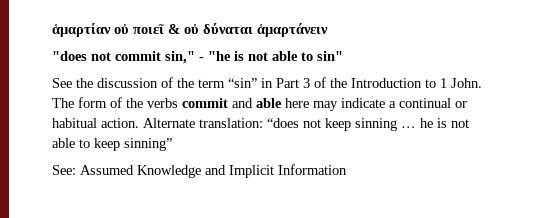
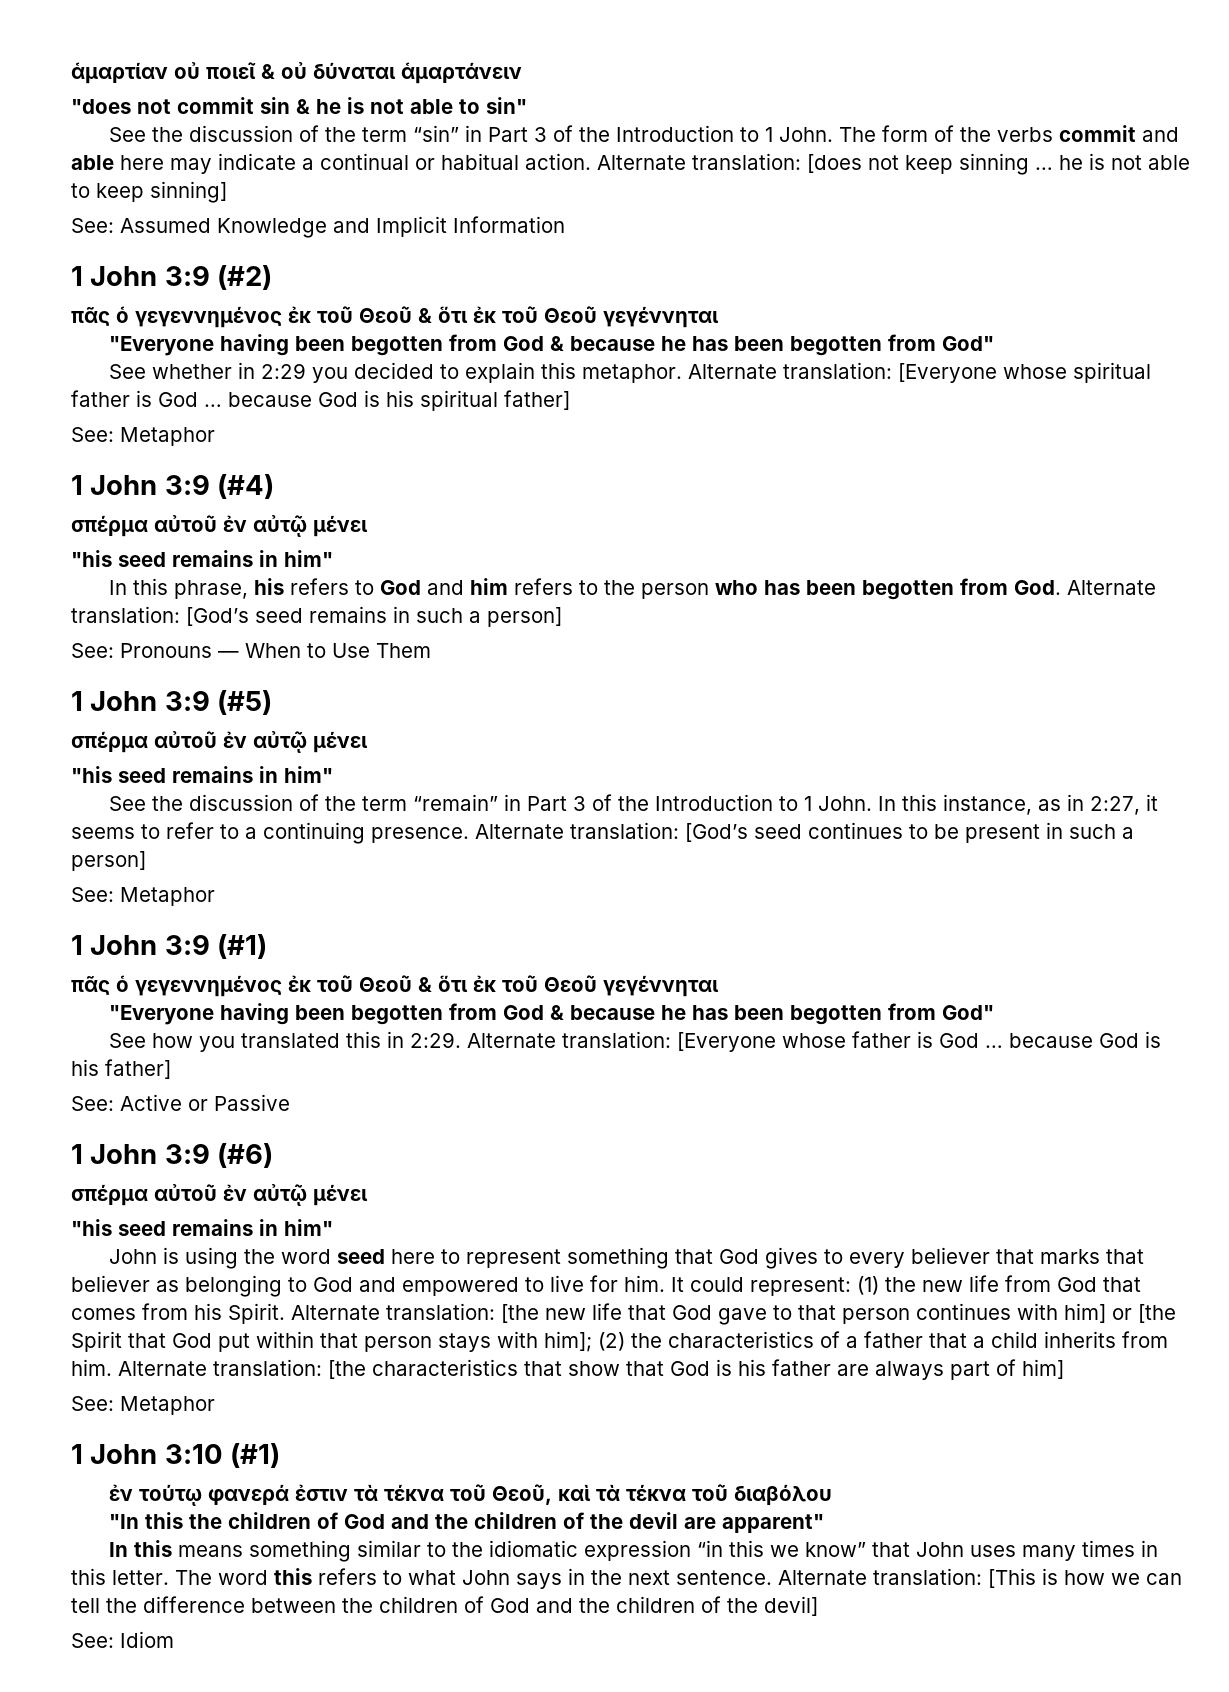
- "does not commit sin," - "he is not able to sin"
+ "does not commit sin & he is not able to sin"
- Alternate translation: “does not keep sinning … he is not able to keep sinning”
+ Alternate translation: [does not keep sinning … he is not able to keep sinning]
+ 1 John 3:9 (#2)
+ πᾶς ὁ γεγεννημένος ἐκ τοῦ Θεοῦ & ὅτι ἐκ τοῦ Θεοῦ γεγέννηται
+ "Everyone having been begotten from God & because he has been begotten from God"
+ See whether in 2:29 you decided to explain this metaphor. Alternate translation: [Everyone whose spiritual father is God … because God is his spiritual father]
+ See: Metaphor
+ 1 John 3:9 (#4)
+ σπέρμα αὐτοῦ ἐν αὐτῷ μένει
+ "his seed remains in him"
+ In this phrase, his refers to God and him refers to the person who has been begotten from God. Alternate translation: [God’s seed remains in such a person]
+ See: Pronouns — When to Use Them
+ 1 John 3:9 (#5)
+ σπέρμα αὐτοῦ ἐν αὐτῷ μένει
+ "his seed remains in him"
+ See the discussion of the term “remain” in Part 3 of the Introduction to 1 John. In this instance, as in 2:27, it seems to refer to a continuing presence. Alternate translation: [God’s seed continues to be present in such a person]
+ See: Metaphor
+ 1 John 3:9 (#1)
+ πᾶς ὁ γεγεννημένος ἐκ τοῦ Θεοῦ & ὅτι ἐκ τοῦ Θεοῦ γεγέννηται
+ "Everyone having been begotten from God & because he has been begotten from God"
+ See how you translated this in 2:29. Alternate translation: [Everyone whose father is God … because God is his father]
+ See: Active or Passive
+ 1 John 3:9 (#6)
+ σπέρμα αὐτοῦ ἐν αὐτῷ μένει
+ "his seed remains in him"
+ John is using the word seed here to represent something that God gives to every believer that marks that believer as belonging to God and empowered to live for him. It could represent: (1) the new life from God that comes from his Spirit. Alternate translation: [the new life that God gave to that person continues with him] or [the Spirit that God put within that person stays with him]; (2) the characteristics of a father that a child inherits from him. Alternate translation: [the characteristics that show that God is his father are always part of him]
+ See: Metaphor
+ 1 John 3:10 (#1)
+ ἐν τούτῳ φανερά ἐστιν τὰ τέκνα τοῦ Θεοῦ, καὶ τὰ τέκνα τοῦ διαβόλου
+ "In this the children of God and the children of the devil are apparent"
+ In this means something similar to the idiomatic expression “in this we know” that John uses many times in this letter. The word this refers to what John says in the next sentence. Alternate translation: [This is how we can tell the difference between the children of God and the children of the devil]
+ See: Idiom

